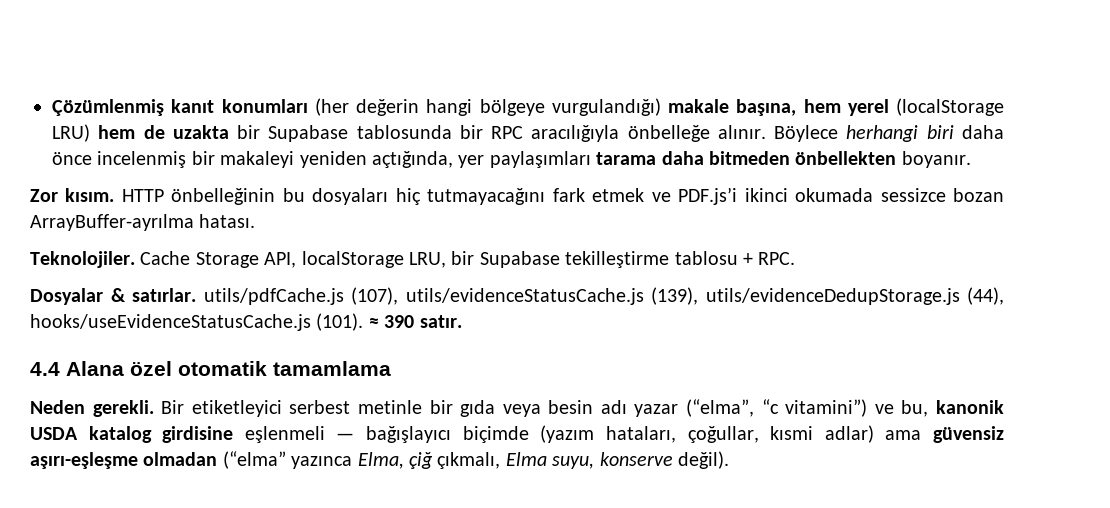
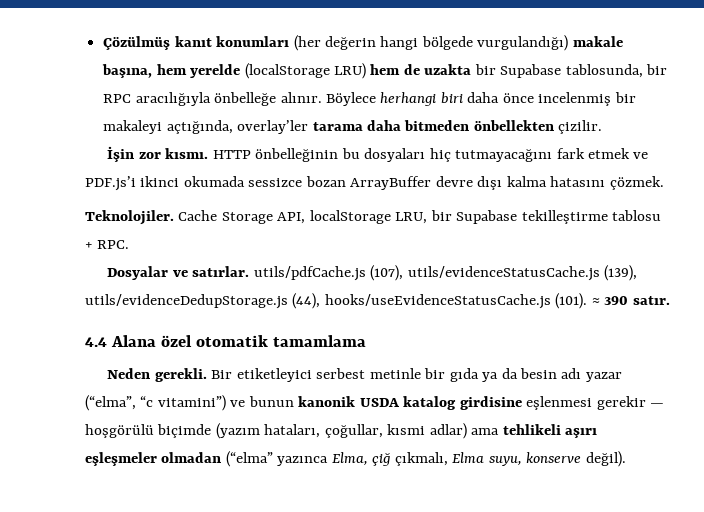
- Çözümlenmiş kanıt konumları (her değerin hangi bölgeye vurgulandığı) makale başına, hem yerel (localStorage LRU) hem de uzakta bir Supabase tablosunda bir RPC aracılığıyla önbelleğe alınır.
+ Çözülmüş kanıt konumları (her değerin hangi bölgede vurgulandığı) makale başına, hem yerelde (localStorage LRU) hem de uzakta bir Supabase tablosunda, bir RPC aracılığıyla önbelleğe alınır.
- Böylece herhangi biri daha önce incelenmiş bir makaleyi yeniden açtığında, yer paylaşımları tarama daha bitmeden önbellekten boyanır.
- Zor kısım.
+ Böylece herhangi biri daha önce incelenmiş bir makaleyi açtığında, overlay’ler tarama daha bitmeden önbellekten çizilir.
+ İşin zor kısmı.
- HTTP önbelleğinin bu dosyaları hiç tutmayacağını fark etmek ve PDF.js’i ikinci okumada sessizce bozan ArrayBuffer-ayrılma hatası.
+ HTTP önbelleğinin bu dosyaları hiç tutmayacağını fark etmek ve PDF.js’i ikinci okumada sessizce bozan ArrayBuffer devre dışı kalma hatasını çözmek.
- Dosyalar & satırlar. utils/pdfCache.js (107), utils/evidenceStatusCache.js (139), utils/evidenceDedupStorage.js (44), hooks/useEvidenceStatusCache.js (101).
+ Dosyalar ve satırlar. utils/pdfCache.js (107), utils/evidenceStatusCache.js (139), utils/evidenceDedupStorage.js (44), hooks/useEvidenceStatusCache.js (101).
- Bir etiketleyici serbest metinle bir gıda veya besin adı yazar (“elma”, “c vitamini”) ve bu, kanonik USDA katalog girdisine eşlenmeli — bağışlayıcı biçimde (yazım hataları, çoğullar, kısmi adlar) ama güvensiz aşırı-eşleşme olmadan (“elma” yazınca Elma, çiğ çıkmalı, Elma suyu, konserve değil).
+ Bir etiketleyici serbest metinle bir gıda ya da besin adı yazar (“elma”, “c vitamini”) ve bunun kanonik USDA katalog girdisine eşlenmesi gerekir — hoşgörülü biçimde (yazım hataları, çoğullar, kısmi adlar) ama tehlikeli aşırı eşleşmeler olmadan (“elma” yazınca Elma, çiğ çıkmalı, Elma suyu, konserve değil).

